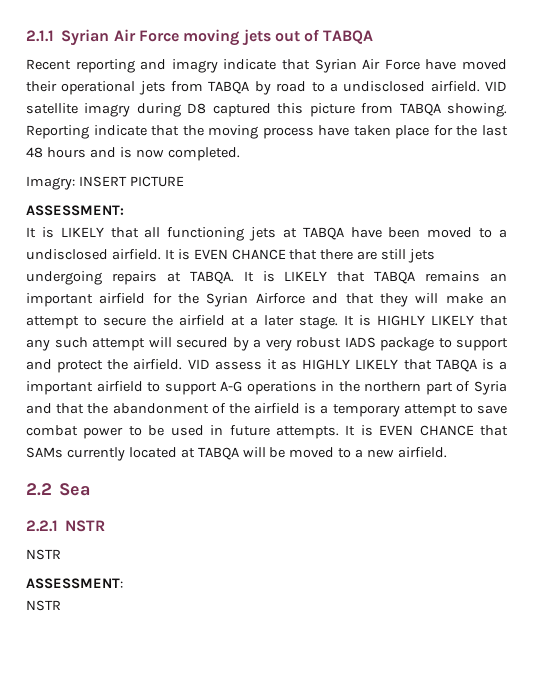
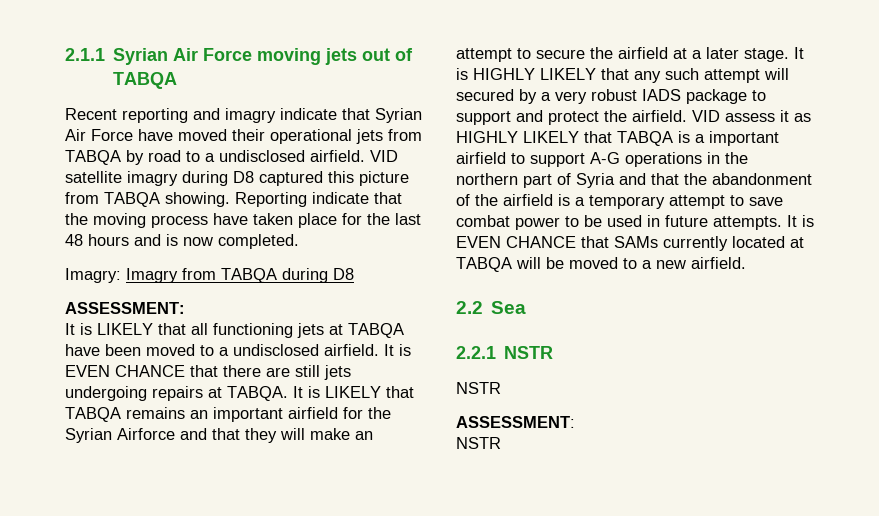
- Imagry: INSERT PICTURE
+ Imagry: Imagry from TABQA during D8

